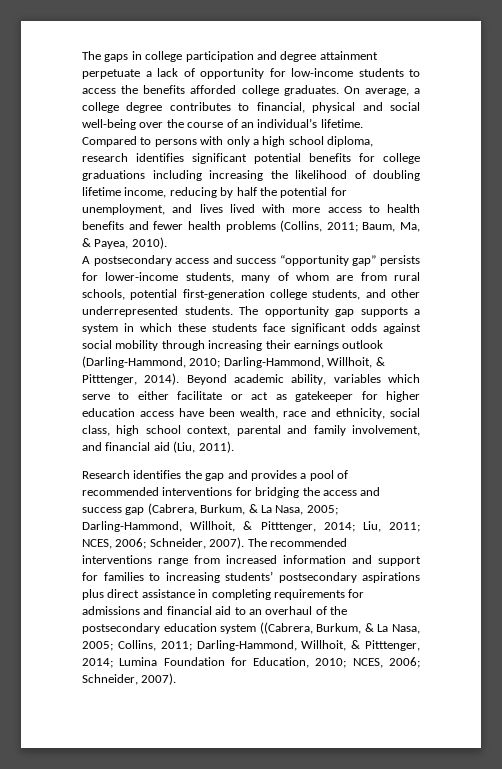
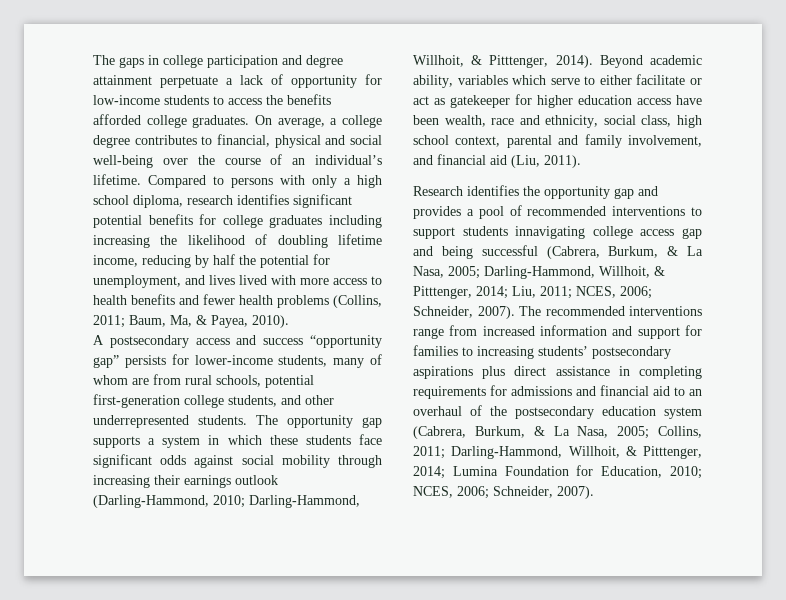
- Compared to persons with only a high school diploma, research identifies significant potential benefits for college graduations including increasing the likelihood of doubling lifetime income, reducing by half the potential for unemployment, and lives lived with more access to health benefits and fewer health problems (Collins, 2011; Baum, Ma, & Payea, 2010).
+ Compared to persons with only a high school diploma, research identifies significant potential benefits for college graduates including increasing the likelihood of doubling lifetime income, reducing by half the potential for unemployment, and lives lived with more access to health benefits and fewer health problems (Collins, 2011; Baum, Ma, & Payea, 2010).
- Research identifies the gap and provides a pool of recommended interventions for bridging the access and success gap (Cabrera, Burkum, & La Nasa, 2005; Darling-Hammond, Willhoit, & Pitttenger, 2014; Liu, 2011; NCES, 2006; Schneider, 2007).
+ Research identifies the opportunity gap and provides a pool of recommended interventions to support students innavigating college access gap and being successful (Cabrera, Burkum, & La Nasa, 2005; Darling-Hammond, Willhoit, & Pitttenger, 2014; Liu, 2011; NCES, 2006; Schneider, 2007).
- The recommended interventions range from increased information and support for families to increasing students’ postsecondary aspirations plus direct assistance in completing requirements for admissions and financial aid to an overhaul of the postsecondary education system ((Cabrera, Burkum, & La Nasa, 2005; Collins, 2011; Darling-Hammond, Willhoit, & Pitttenger, 2014; Lumina Foundation for Education, 2010; NCES, 2006; Schneider, 2007).
+ The recommended interventions range from increased information and support for families to increasing students’ postsecondary aspirations plus direct assistance in completing requirements for admissions and financial aid to an overhaul of the postsecondary education system (Cabrera, Burkum, & La Nasa, 2005; Collins, 2011; Darling-Hammond, Willhoit, & Pitttenger, 2014; Lumina Foundation for Education, 2010; NCES, 2006; Schneider, 2007).

